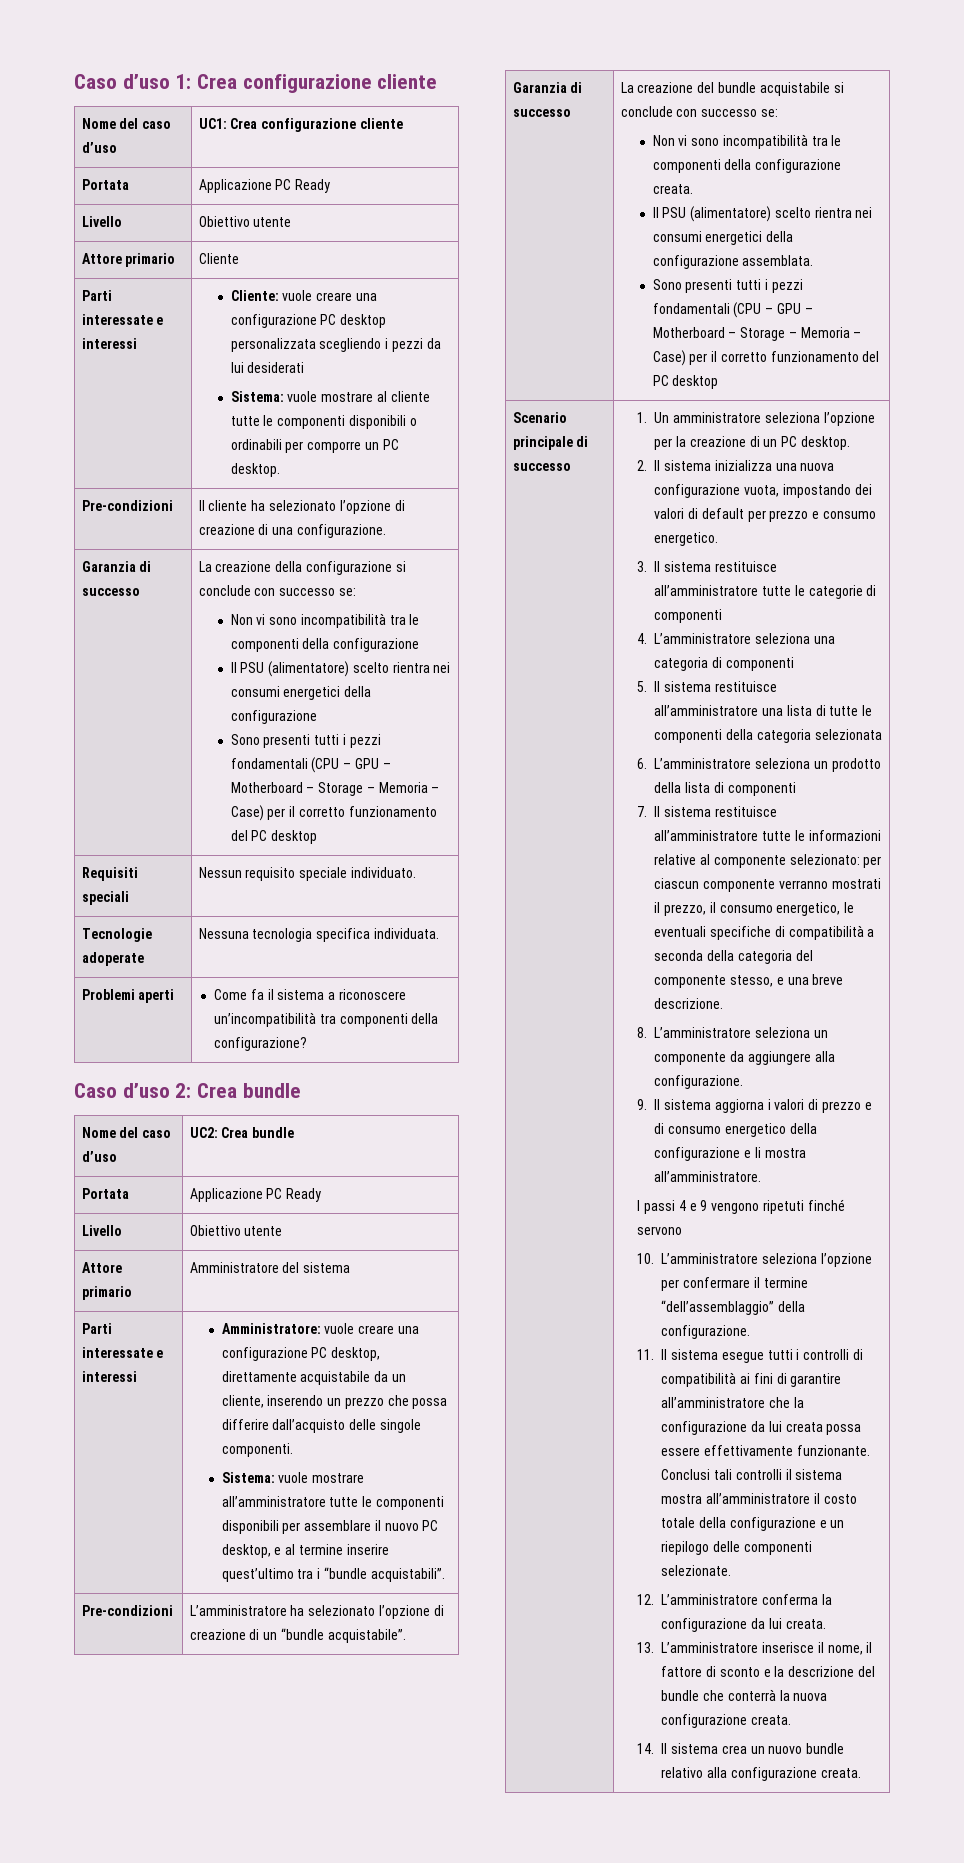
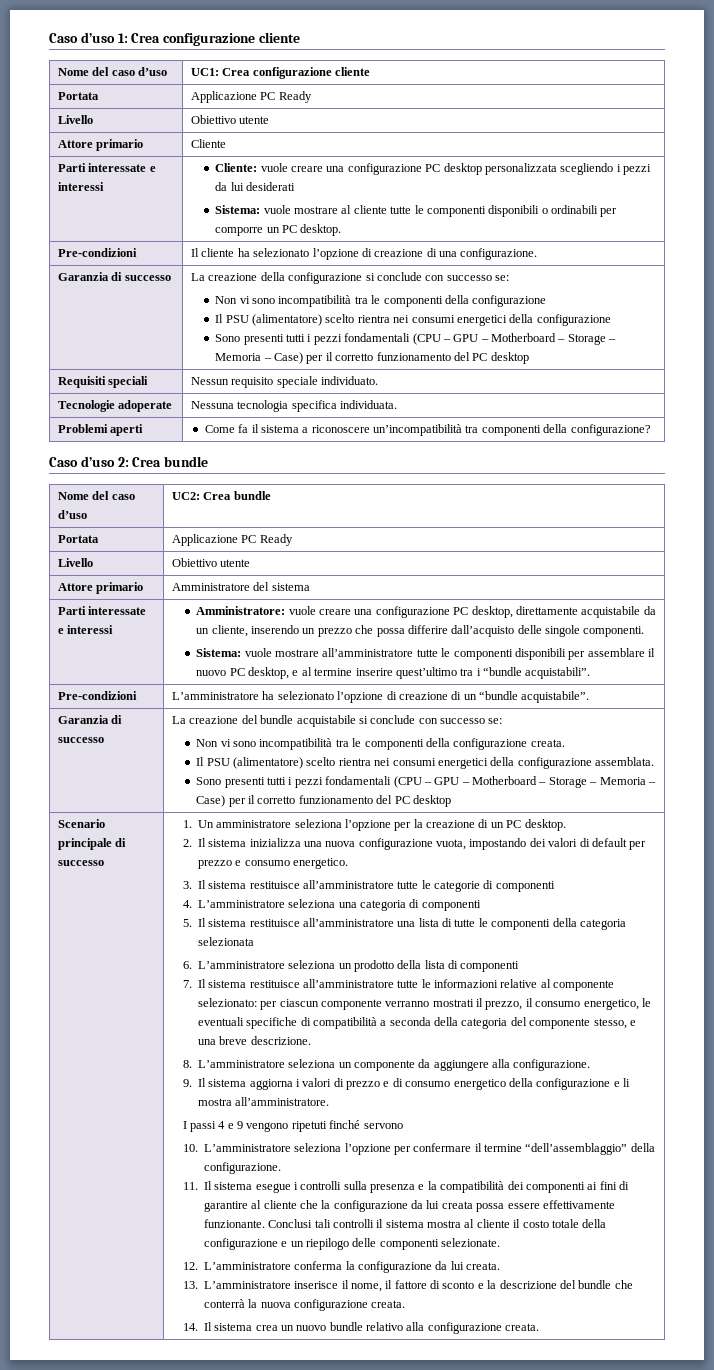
- 11. Il sistema esegue tutti i controlli di compatibilità ai fini di garantire all’amministratore che la configurazione da lui creata possa essere effettivamente funzionante.
+ 11. Il sistema esegue i controlli sulla presenza e la compatibilità dei componenti ai fini di garantire al cliente che la configurazione da lui creata possa essere effettivamente funzionante.
- Conclusi tali controlli il sistema mostra all’amministratore il costo totale della configurazione e un riepilogo delle componenti selezionate.
+ Conclusi tali controlli il sistema mostra al cliente il costo totale della configurazione e un riepilogo delle componenti selezionate.

